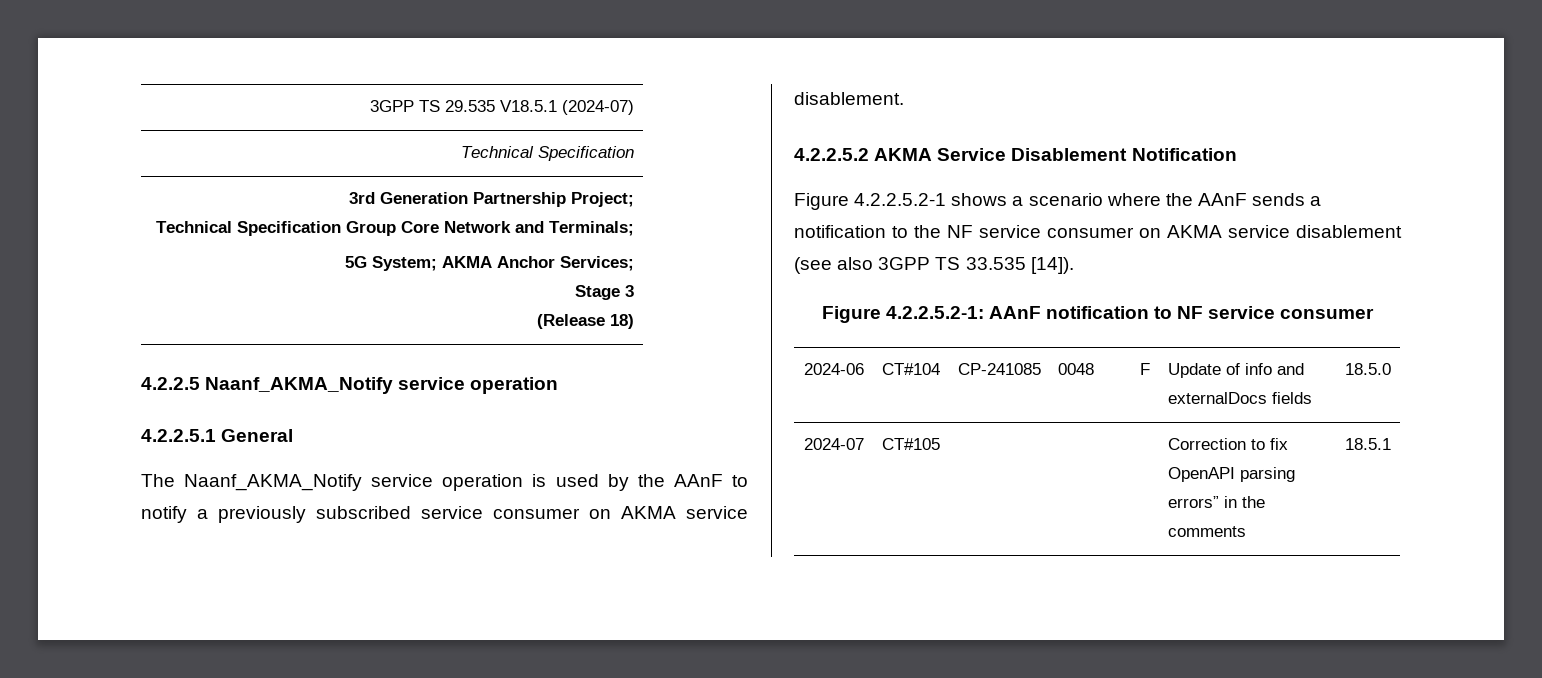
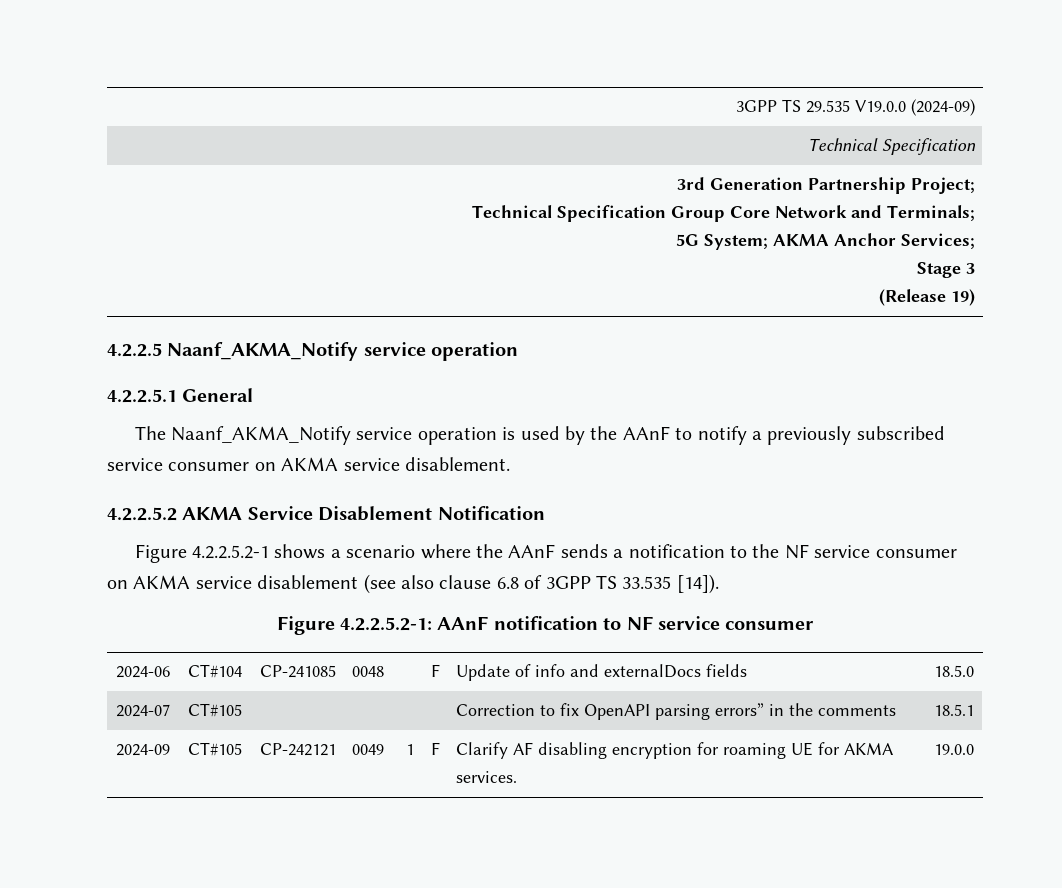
- 3GPP TS 29.535 V18.5.1 (2024-07)
+ 3GPP TS 29.535 V19.0.0 (2024-09)
  3rd Generation Partnership Project;
  Technical Specification Group Core Network and Terminals;
  5G System; AKMA Anchor Services;
  Stage 3
- (Release 18)
+ (Release 19)
- Figure 4.2.2.5.2-1 shows a scenario where the AAnF sends a notification to the NF service consumer on AKMA service disablement (see also 3GPP TS 33.535 [14]).
+ Figure 4.2.2.5.2-1 shows a scenario where the AAnF sends a notification to the NF service consumer on AKMA service disablement (see also clause 6.8 of 3GPP TS 33.535 [14]).
+ 2024-09 | CT#105 | CP-242121 | 0049 | 1 | F | Clarify AF disabling encryption for roaming UE for AKMA services. | 19.0.0

